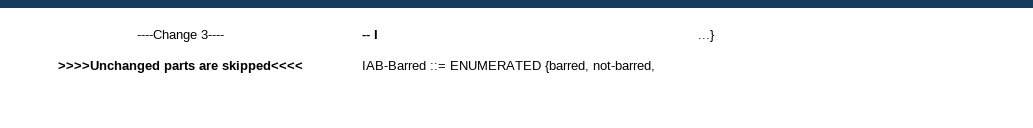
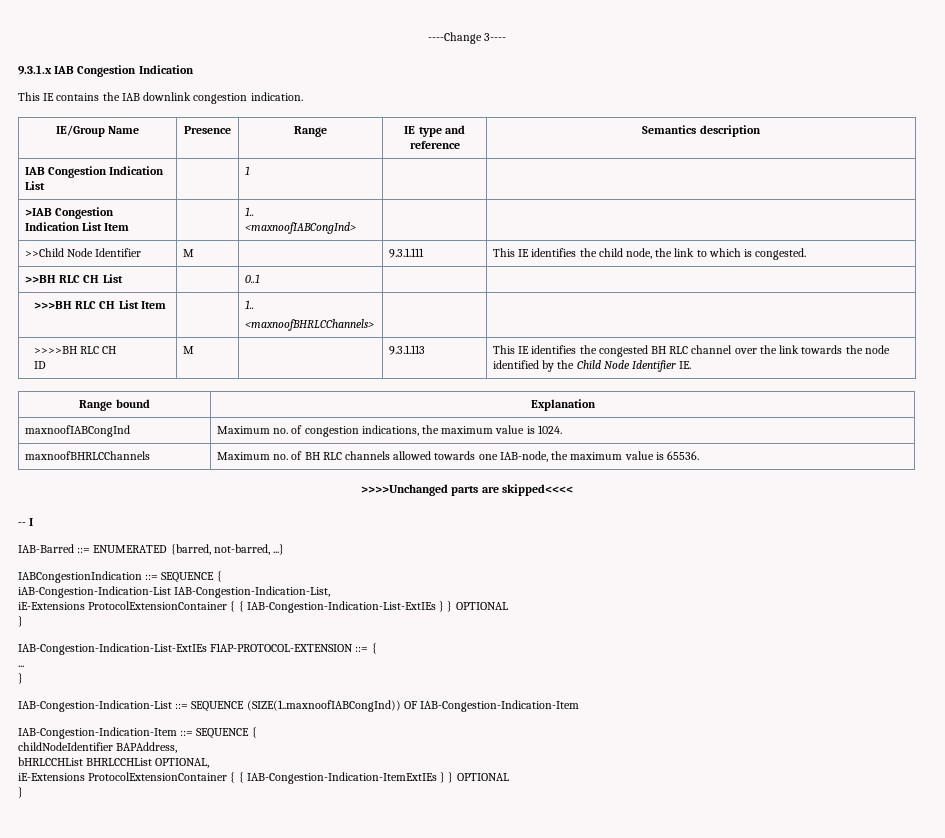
+ 9.3.1.x IAB Congestion Indication
+ This IE contains the IAB downlink congestion indication.
+ IE/Group Name | Presence | Range | IE type and reference | Semantics description
+ IAB Congestion Indication List | | 1 | |
+ >IAB Congestion Indication List Item | | 1..
+ <maxnoofIABCongInd> | |
+ >>Child Node Identifier | M | | 9.3.1.111 | This IE identifies the child node, the link to which is congested.
+ >>BH RLC CH List | | 0..1 | |
+ >>>BH RLC CH List Item | | 1..
+ <maxnoofBHRLCChannels> | |
+ >>>>BH RLC CH
+ ID | M | | 9.3.1.113 | This IE identifies the congested BH RLC channel over the link towards the node identified by the Child Node Identifier IE.
+ Range bound | Explanation
+ maxnoofIABCongInd | Maximum no. of congestion indications, the maximum value is 1024.
+ maxnoofBHRLCChannels | Maximum no. of BH RLC channels allowed towards one IAB-node, the maximum value is 65536.
+ IABCongestionIndication ::= SEQUENCE {
+ iAB-Congestion-Indication-List IAB-Congestion-Indication-List,
+ iE-Extensions ProtocolExtensionContainer { { IAB-Congestion-Indication-List-ExtIEs } } OPTIONAL
+ }
+ IAB-Congestion-Indication-List-ExtIEs F1AP-PROTOCOL-EXTENSION ::= {
+ ...
+ }
+ IAB-Congestion-Indication-List ::= SEQUENCE (SIZE(1..maxnoofIABCongInd)) OF IAB-Congestion-Indication-Item
+ IAB-Congestion-Indication-Item ::= SEQUENCE {
+ childNodeIdentifier BAPAddress,
+ bHRLCCHList BHRLCCHList OPTIONAL,
+ iE-Extensions ProtocolExtensionContainer { { IAB-Congestion-Indication-ItemExtIEs } } OPTIONAL
+ }

